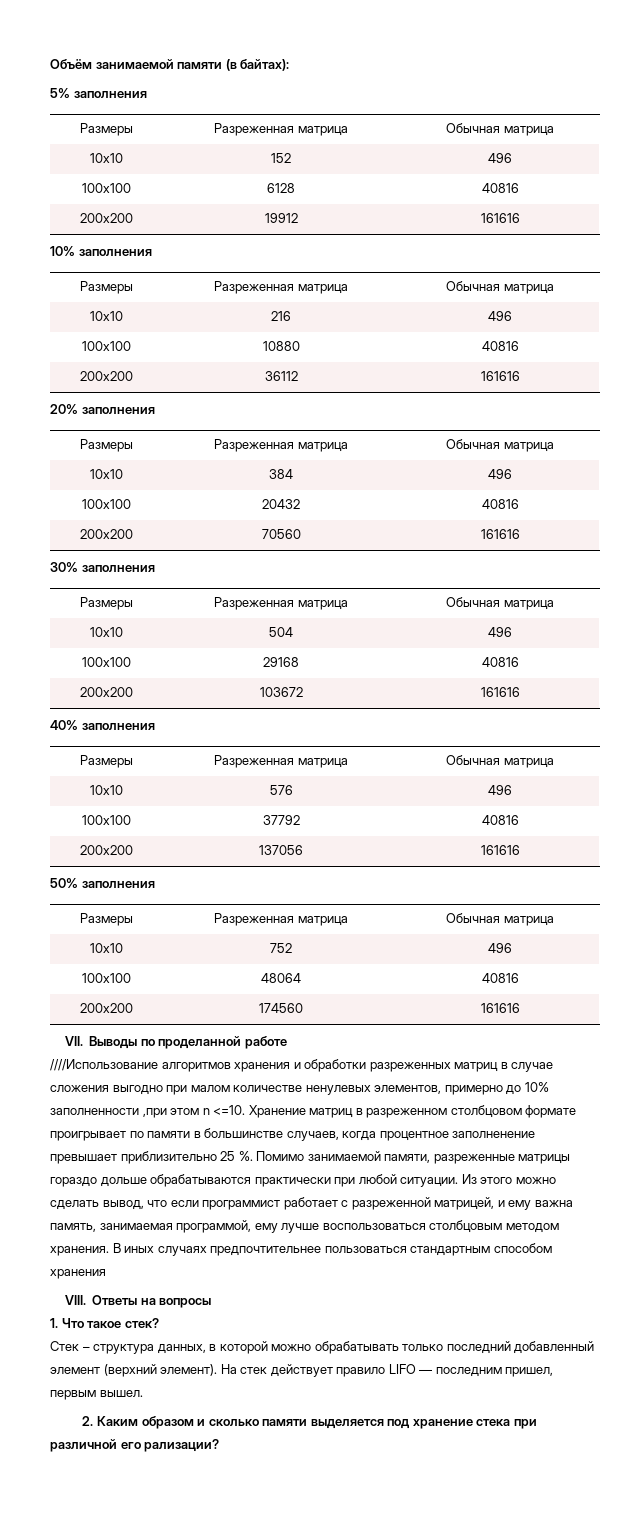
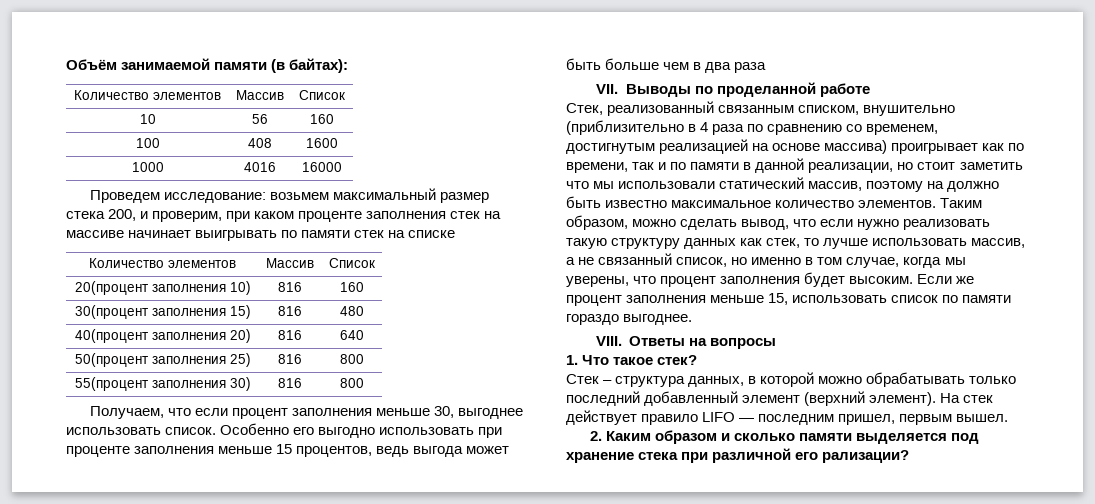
  Объём занимаемой памяти (в байтах):
- 5% заполнения
- Размеры | Разреженная матрица | Обычная матрица
- 10х10 | 152 | 496
- 100х100 | 6128 | 40816
- 200х200 | 19912 | 161616
- 10% заполнения
- Размеры | Разреженная матрица | Обычная матрица
- 10х10 | 216 | 496
- 100х100 | 10880 | 40816
- 200х200 | 36112 | 161616
- 20% заполнения
- Размеры | Разреженная матрица | Обычная матрица
- 10х10 | 384 | 496
- 100х100 | 20432 | 40816
- 200х200 | 70560 | 161616
- 30% заполнения
- Размеры | Разреженная матрица | Обычная матрица
- 10х10 | 504 | 496
- 100х100 | 29168 | 40816
- 200х200 | 103672 | 161616
- 40% заполнения
- Размеры | Разреженная матрица | Обычная матрица
- 10х10 | 576 | 496
- 100х100 | 37792 | 40816
- 200х200 | 137056 | 161616
- 50% заполнения
- Размеры | Разреженная матрица | Обычная матрица
- 10х10 | 752 | 496
- 100х100 | 48064 | 40816
- 200х200 | 174560 | 161616
+ Количество элементов | Массив | Список
+ 10 | 56 | 160
+ 100 | 408 | 1600
+ 1000 | 4016 | 16000
+ Проведем исследование: возьмем максимальный размер стека 200, и проверим, при каком проценте заполнения стек на массиве начинает выигрывать по памяти стек на списке
+ Количество элементов | Массив | Список
+ 20(процент заполнения 10) | 816 | 160
+ 30(процент заполнения 15) | 816 | 480
+ 40(процент заполнения 20) | 816 | 640
+ 50(процент заполнения 25) | 816 | 800
+ 55(процент заполнения 30) | 816 | 800
+ Получаем, что если процент заполнения меньше 30, выгоднее использовать список. Особенно его выгодно использовать при проценте заполнения меньше 15 процентов, ведь выгода может быть больше чем в два раза
- ////Использование алгоритмов хранения и обработки разреженных матриц в случае сложения выгодно при малом количестве ненулевых элементов, примерно до 10% заполненности ,при этом n <=10. Хранение матриц в разреженном столбцовом формате проигрывает по памяти в большинстве случаев, когда процентное заполненение превышает приблизительно 25 %. Помимо занимаемой памяти, разреженные матрицы гораздо дольше обрабатываются практически при любой ситуации. Из этого можно сделать вывод, что если программист работает с разреженной матрицей, и ему важна память, занимаемая программой, ему лучше воспользоваться столбцовым методом хранения. В иных случаях предпочтительнее пользоваться стандартным способом хранения
+ Стек, реализованный связанным списком, внушительно (приблизительно в 4 раза по сравнению со временем, достигнутым реализацией на основе массива) проигрывает как по времени, так и по памяти в данной реализации, но стоит заметить что мы использовали статический массив, поэтому на должно быть известно максимальное количество элементов. Таким образом, можно сделать вывод, что если нужно реализовать такую структуру данных как стек, то лучше использовать массив, а не связанный список, но именно в том случае, когда мы уверены, что процент заполнения будет высоким. Если же процент заполнения меньше 15, использовать список по памяти гораздо выгоднее.

